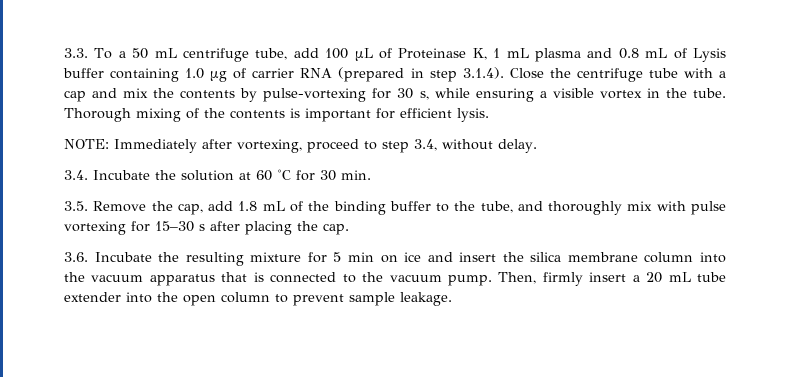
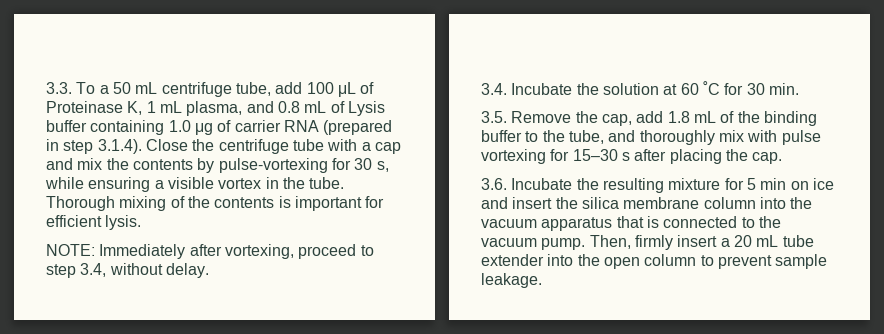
- 3.3. To a 50 mL centrifuge tube, add 100 μL of Proteinase K, 1 mL plasma and 0.8 mL of Lysis buffer containing 1.0 μg of carrier RNA (prepared in step 3.1.4). Close the centrifuge tube with a cap and mix the contents by pulse-vortexing for 30 s, while ensuring a visible vortex in the tube.
+ 3.3. To a 50 mL centrifuge tube, add 100 μL of Proteinase K, 1 mL plasma, and 0.8 mL of Lysis buffer containing 1.0 μg of carrier RNA (prepared in step 3.1.4). Close the centrifuge tube with a cap and mix the contents by pulse-vortexing for 30 s, while ensuring a visible vortex in the tube.

